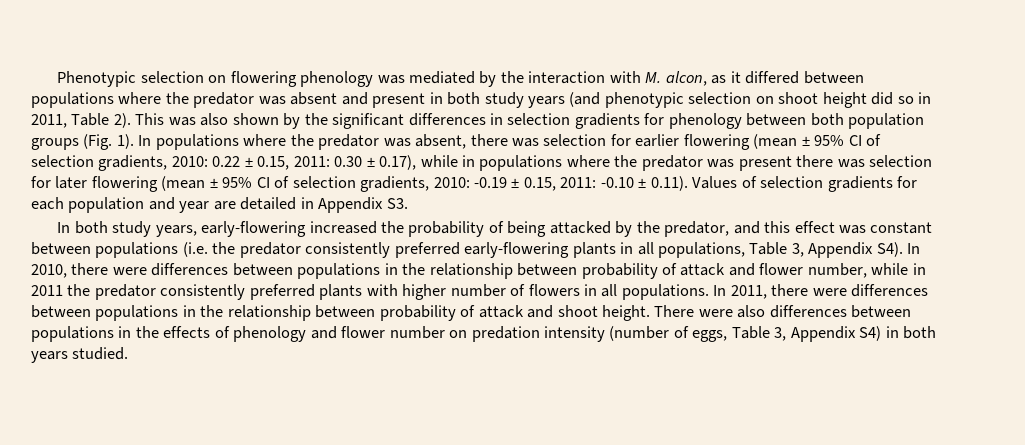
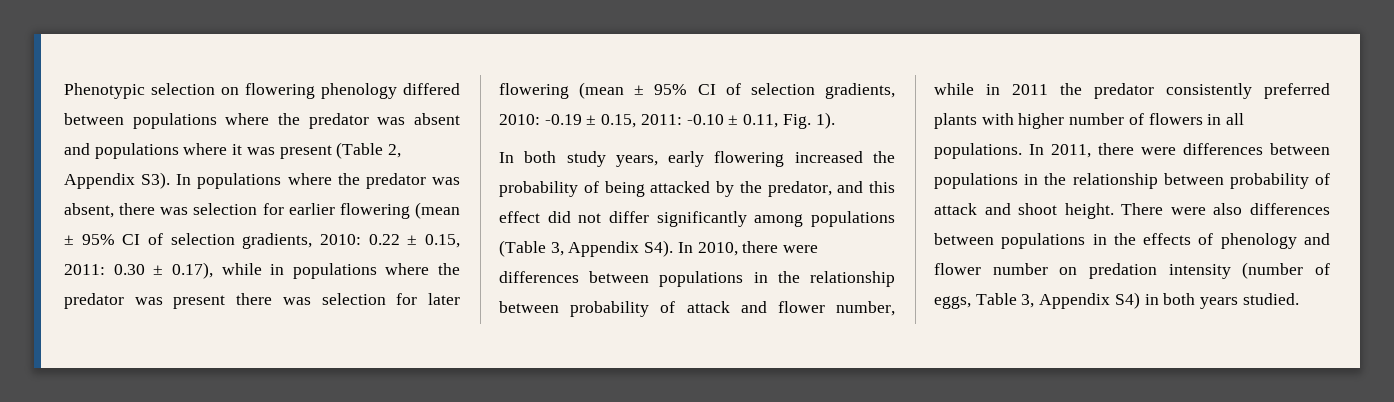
- Phenotypic selection on flowering phenology was mediated by the interaction with M. alcon, as it differed between populations where the predator was absent and present in both study years (and phenotypic selection on shoot height did so in 2011, Table 2). This was also shown by the significant differences in selection gradients for phenology between both population groups (Fig. 1). In populations where the predator was absent, there was selection for earlier flowering (mean ± 95% CI of selection gradients, 2010:
+ Phenotypic selection on flowering phenology differed between populations where the predator was absent and populations where it was present (Table 2, Appendix S3). In populations where the predator was absent, there was selection for earlier flowering (mean ± 95% CI of selection gradients, 2010:
- -0.10 ± 0.11). Values of selection gradients for each population and year are detailed in Appendix S3.
+ -0.10 ± 0.11, Fig. 1).
- In both study years, early-flowering increased the probability of being attacked by the predator, and this effect was constant between populations (i.e. the predator consistently preferred early-flowering plants in all populations, Table 3, Appendix S4). In 2010, there were differences between populations in the relationship between probability of attack and flower number, while in 2011 the predator consistently preferred plants with higher number of flowers in all populations.
+ In both study years, early flowering increased the probability of being attacked by the predator, and this effect did not differ significantly among populations (Table 3, Appendix S4). In 2010, there were differences between populations in the relationship between probability of attack and flower number, while in 2011 the predator consistently preferred plants with higher number of flowers in all populations.

